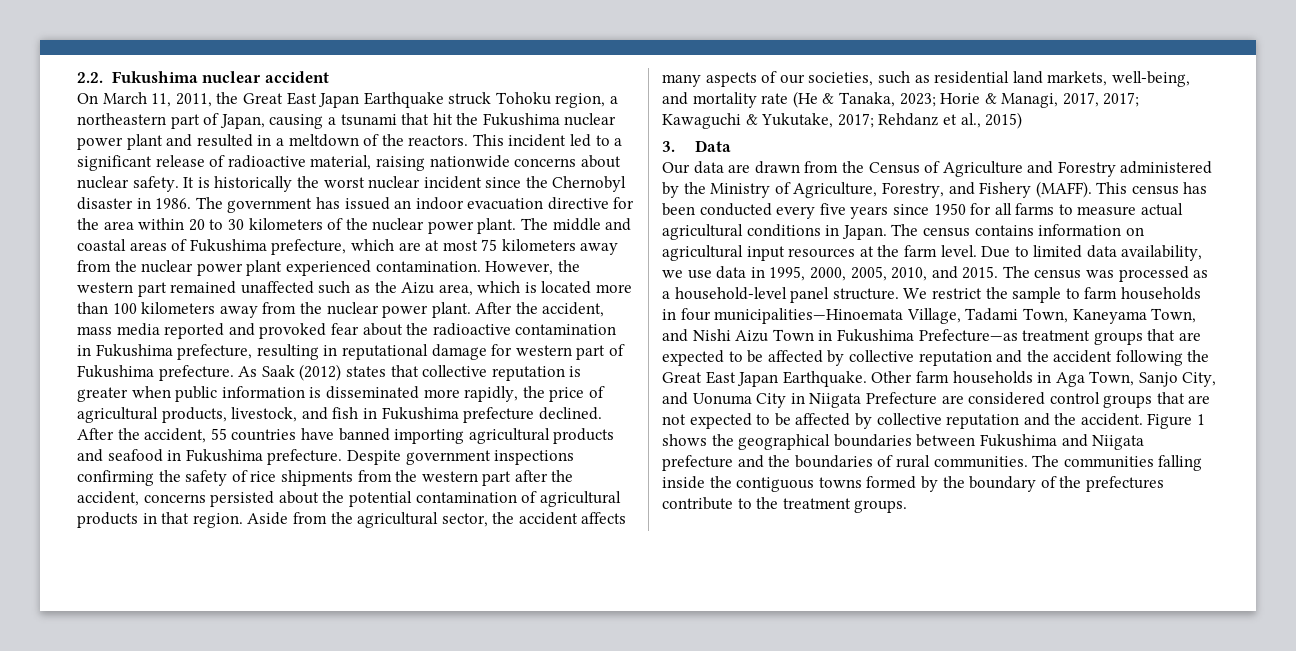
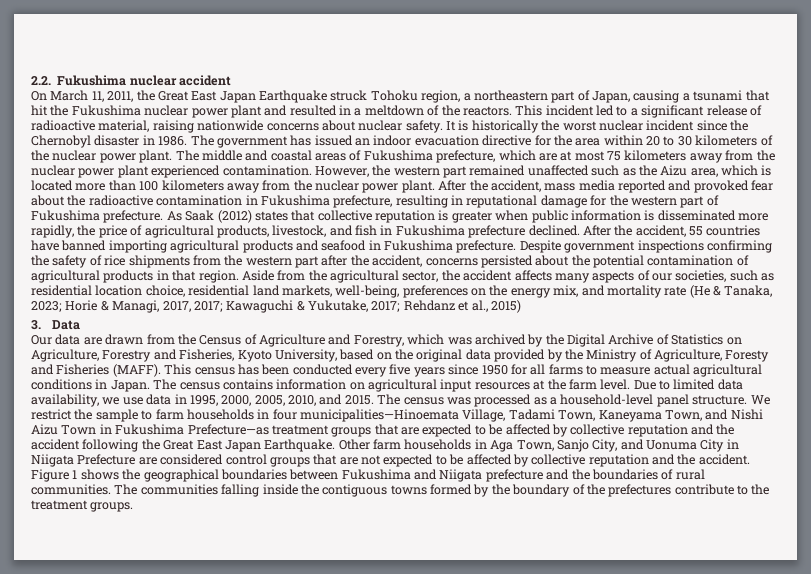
- After the accident, mass media reported and provoked fear about the radioactive contamination in Fukushima prefecture, resulting in reputational damage for western part of Fukushima prefecture.
+ After the accident, mass media reported and provoked fear about the radioactive contamination in Fukushima prefecture, resulting in reputational damage for the western part of Fukushima prefecture.
- Aside from the agricultural sector, the accident affects many aspects of our societies, such as residential land markets, well-being, and mortality rate (He & Tanaka, 2023; Horie & Managi, 2017, 2017; Kawaguchi & Yukutake, 2017; Rehdanz et al., 2015)
+ Aside from the agricultural sector, the accident affects many aspects of our societies, such as residential location choice, residential land markets, well-being, preferences on the energy mix, and mortality rate (He & Tanaka, 2023; Horie & Managi, 2017, 2017; Kawaguchi & Yukutake, 2017; Rehdanz et al., 2015)
- Our data are drawn from the Census of Agriculture and Forestry administered by the Ministry of Agriculture, Forestry, and Fishery (MAFF).
+ Our data are drawn from the Census of Agriculture and Forestry, which was archived by the Digital Archive of Statistics on Agriculture, Forestry and Fisheries, Kyoto University, based on the original data provided by the Ministry of Agriculture, Foresty and Fisheries (MAFF).

